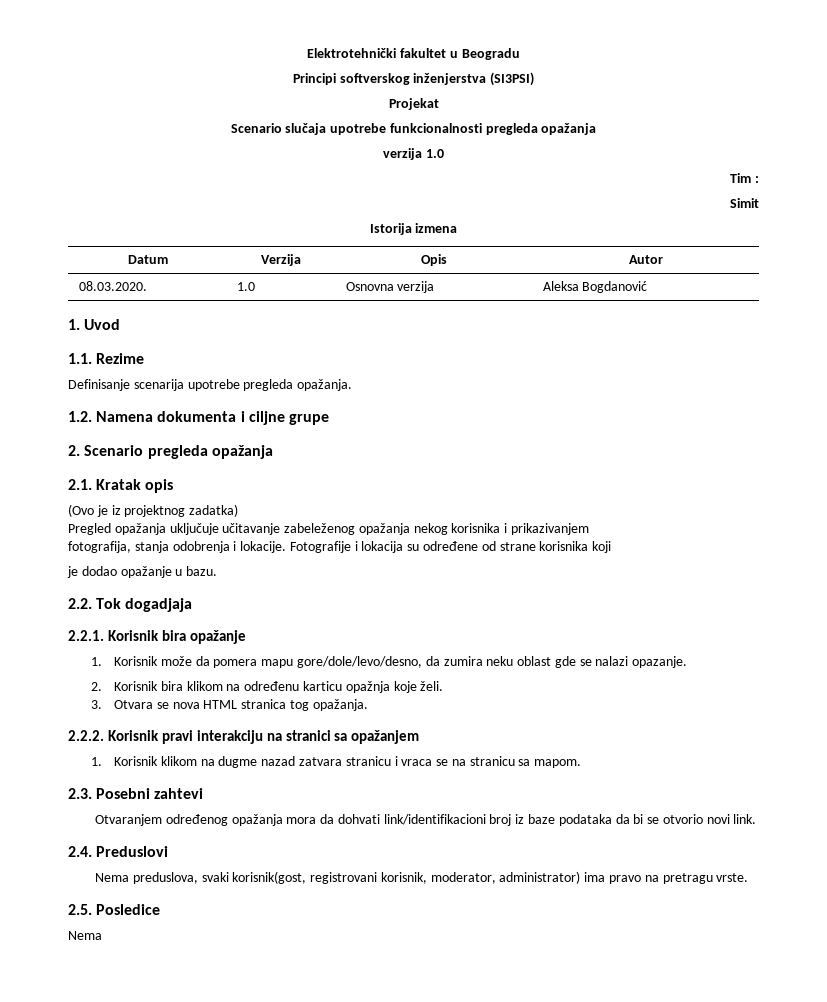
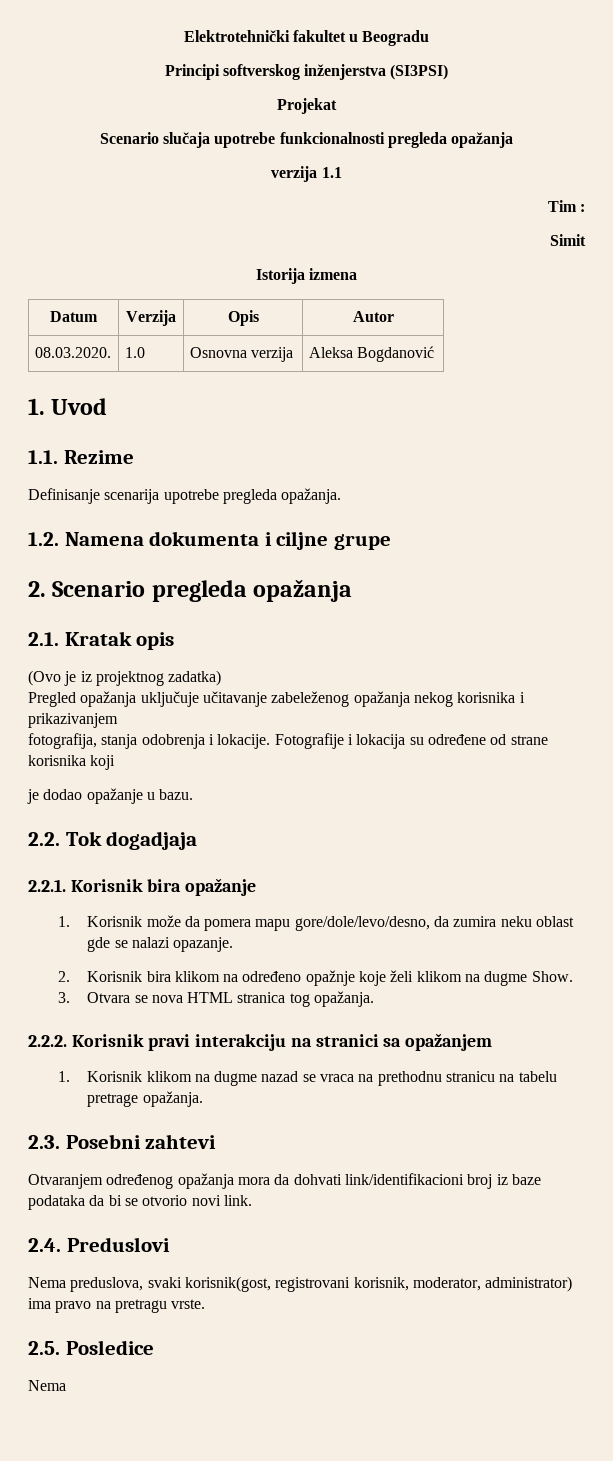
- verzija 1.0
+ verzija 1.1
- 2. Korisnik bira klikom na određenu karticu opažnja koje želi.
+ 2. Korisnik bira klikom na određeno opažnje koje želi klikom na dugme Show.
- 1. Korisnik klikom na dugme nazad zatvara stranicu i vraca se na stranicu sa mapom.
+ 1. Korisnik klikom na dugme nazad se vraca na prethodnu stranicu na tabelu pretrage opažanja.

